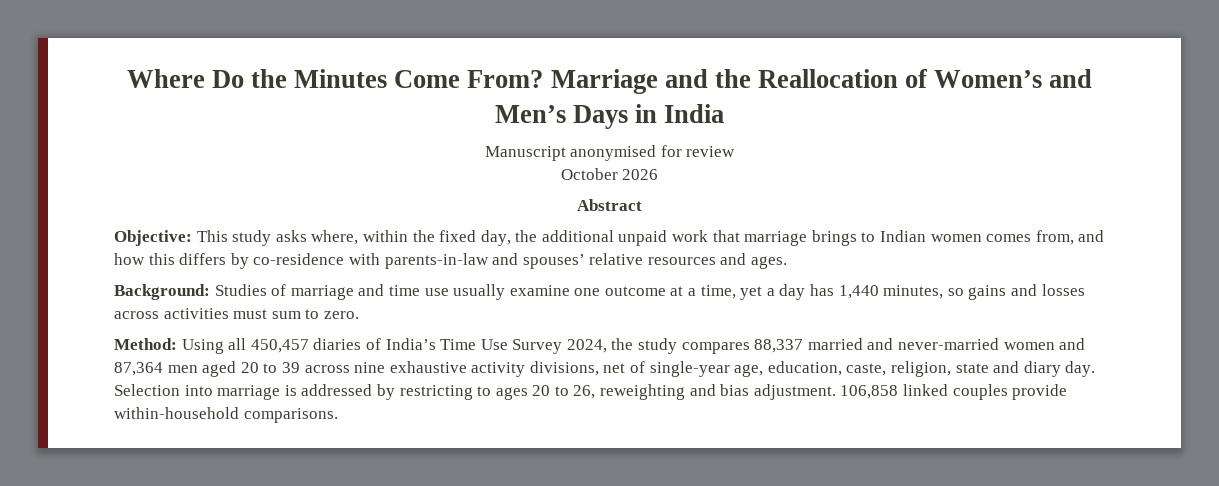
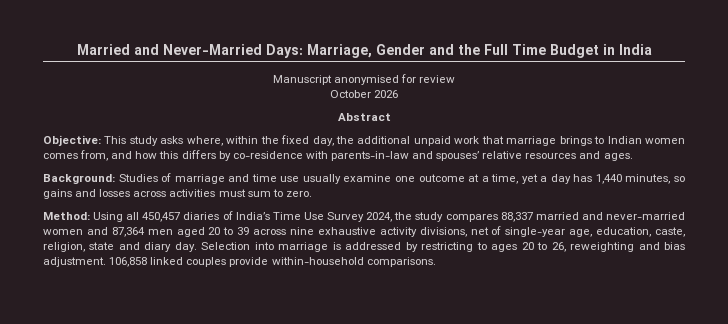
- Where Do the Minutes Come From? Marriage and the Reallocation of Women’s and Men’s Days in India
+ Married and Never-Married Days: Marriage, Gender and the Full Time Budget in India

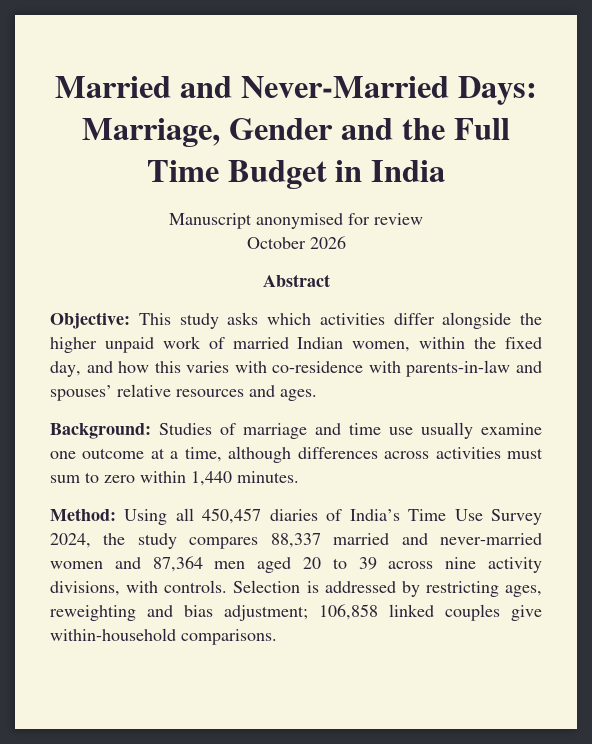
- Objective: This study asks where, within the fixed day, the additional unpaid work that marriage brings to Indian women comes from, and how this differs by co-residence with parents-in-law and spouses’ relative resources and ages.
+ Objective: This study asks which activities differ alongside the higher unpaid work of married Indian women, within the fixed day, and how this varies with co-residence with parents-in-law and spouses’ relative resources and ages.
- Background: Studies of marriage and time use usually examine one outcome at a time, yet a day has 1,440 minutes, so gains and losses across activities must sum to zero.
+ Background: Studies of marriage and time use usually examine one outcome at a time, although differences across activities must sum to zero within 1,440 minutes.
- Method: Using all 450,457 diaries of India’s Time Use Survey 2024, the study compares 88,337 married and never-married women and 87,364 men aged 20 to 39 across nine exhaustive activity divisions, net of single-year age, education, caste, religion, state and diary day. Selection into marriage is addressed by restricting to ages 20 to 26, reweighting and bias adjustment. 106,858 linked couples provide within-household comparisons.
+ Method: Using all 450,457 diaries of India’s Time Use Survey 2024, the study compares 88,337 married and never-married women and 87,364 men aged 20 to 39 across nine activity divisions, with controls. Selection is addressed by restricting ages, reweighting and bias adjustment; 106,858 linked couples give within-household comparisons.

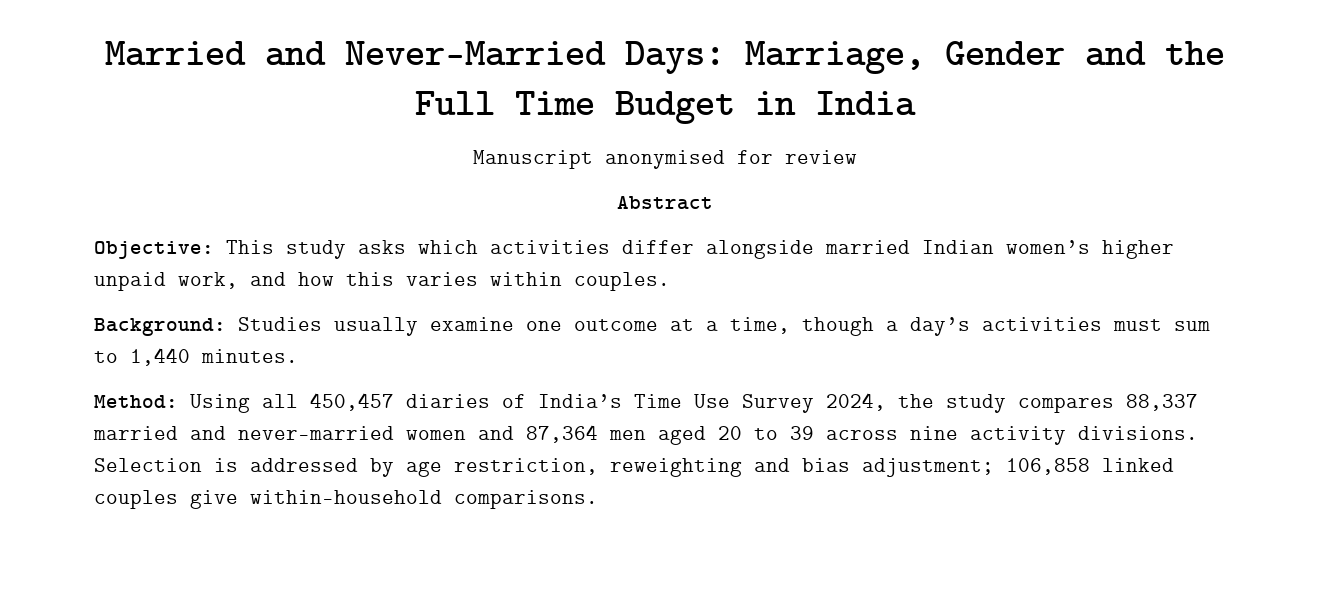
- October 2026
- Objective: This study asks which activities differ alongside the higher unpaid work of married Indian women, within the fixed day, and how this varies with co-residence with parents-in-law and spouses’ relative resources and ages.
- Background: Studies of marriage and time use usually examine one outcome at a time, although differences across activities must sum to zero within 1,440 minutes.
+ Objective: This study asks which activities differ alongside married Indian women’s higher unpaid work, and how this varies within couples.
+ Background: Studies usually examine one outcome at a time, though a day’s activities must sum to 1,440 minutes.
- Method: Using all 450,457 diaries of India’s Time Use Survey 2024, the study compares 88,337 married and never-married women and 87,364 men aged 20 to 39 across nine activity divisions, with controls.
+ Method: Using all 450,457 diaries of India’s Time Use Survey 2024, the study compares 88,337 married and never-married women and 87,364 men aged 20 to 39 across nine activity divisions.
- Selection is addressed by restricting ages, reweighting and bias adjustment; 106,858 linked couples give within-household comparisons.
+ Selection is addressed by age restriction, reweighting and bias adjustment; 106,858 linked couples give within-household comparisons.

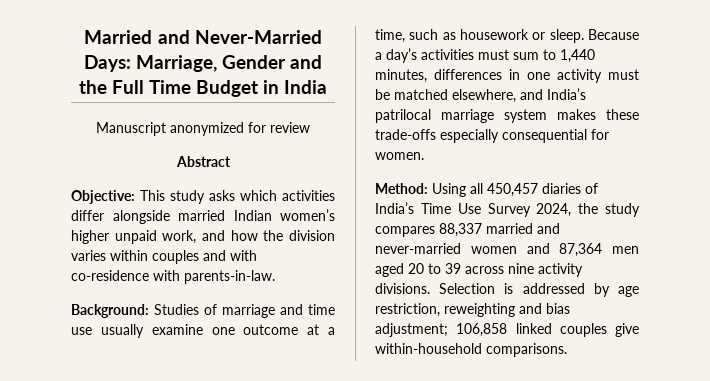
- Manuscript anonymised for review
+ Manuscript anonymized for review
- Objective: This study asks which activities differ alongside married Indian women’s higher unpaid work, and how this varies within couples.
- Background: Studies usually examine one outcome at a time, though a day’s activities must sum to 1,440 minutes.
+ Objective: This study asks which activities differ alongside married Indian women’s higher unpaid work, and how the division varies within couples and with co-residence with parents-in-law.
+ Background: Studies of marriage and time use usually examine one outcome at a time, such as housework or sleep. Because a day’s activities must sum to 1,440 minutes, differences in one activity must be matched elsewhere, and India’s patrilocal marriage system makes these trade-offs especially consequential for women.

